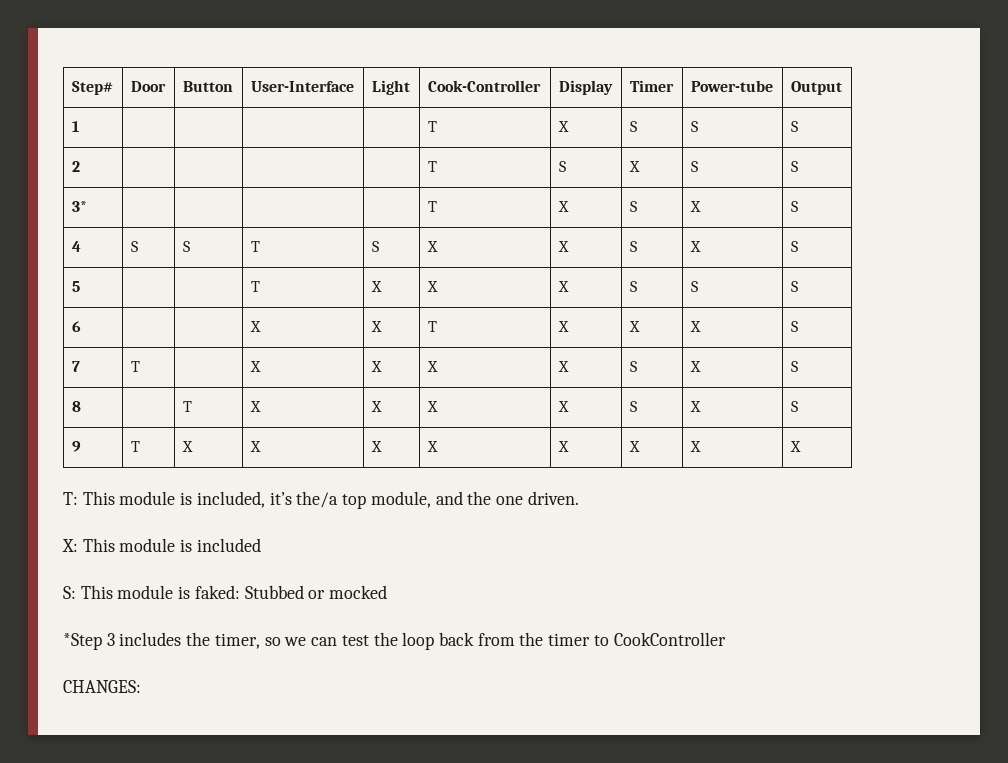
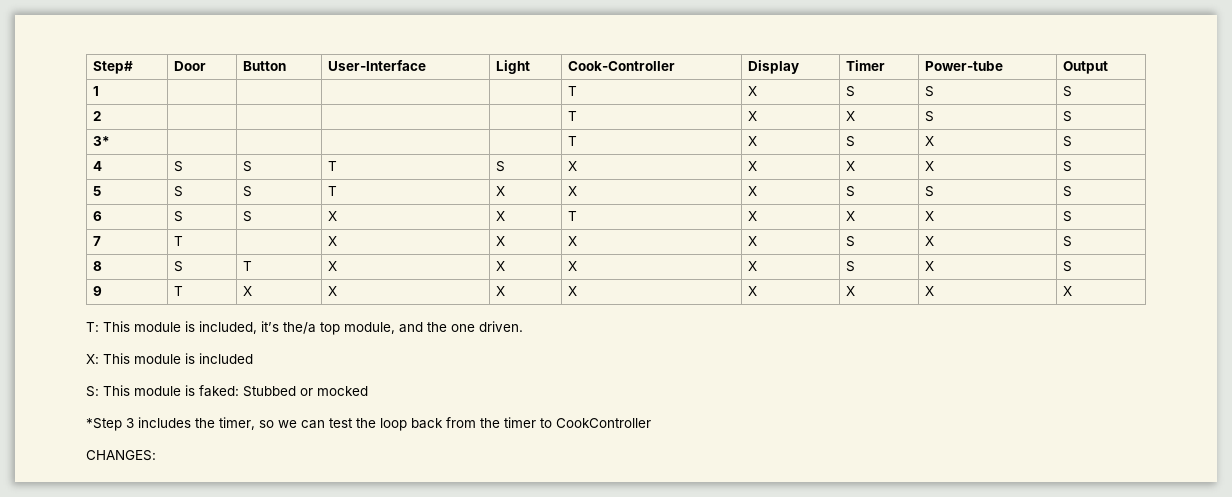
- 2 | | | | | T | S | X | S | S
+ 2 | | | | | T | X | X | S | S
- 4 | S | S | T | S | X | X | S | X | S
+ 4 | S | S | T | S | X | X | X | X | S
- 5 | | | T | X | X | X | S | S | S
+ 5 | S | S | T | X | X | X | S | S | S
- 6 | | | X | X | T | X | X | X | S
+ 6 | S | S | X | X | T | X | X | X | S
- 8 | | T | X | X | X | X | S | X | S
+ 8 | S | T | X | X | X | X | S | X | S

